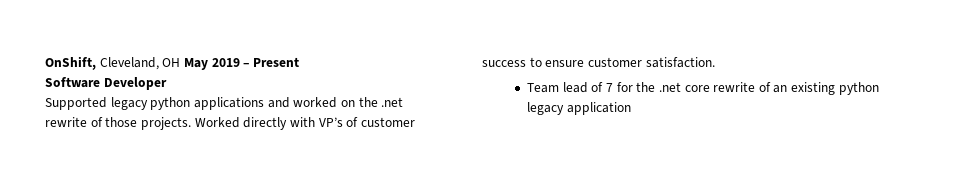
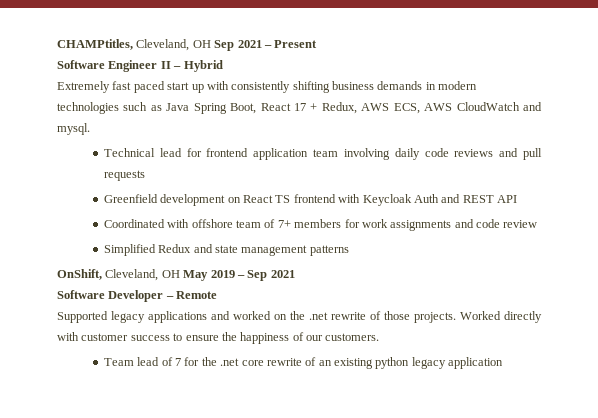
+ CHAMPtitles, Cleveland, OH Sep 2021 – Present
+ Software Engineer II – Hybrid
+ Extremely fast paced start up with consistently shifting business demands in modern technologies such as Java Spring Boot, React 17 + Redux, AWS ECS, AWS CloudWatch and mysql.
+ Technical lead for frontend application team involving daily code reviews and pull requests
+ Greenfield development on React TS frontend with Keycloak Auth and REST API
+ Coordinated with offshore team of 7+ members for work assignments and code review
+ Simplified Redux and state management patterns
- OnShift, Cleveland, OH May 2019 – Present
+ OnShift, Cleveland, OH May 2019 – Sep 2021
- Software Developer
+ Software Developer – Remote
- Supported legacy python applications and worked on the .net rewrite of those projects.
+ Supported legacy applications and worked on the .net rewrite of those projects.
- Worked directly with VP’s of customer success to ensure customer satisfaction.
+ Worked directly with customer success to ensure the happiness of our customers.

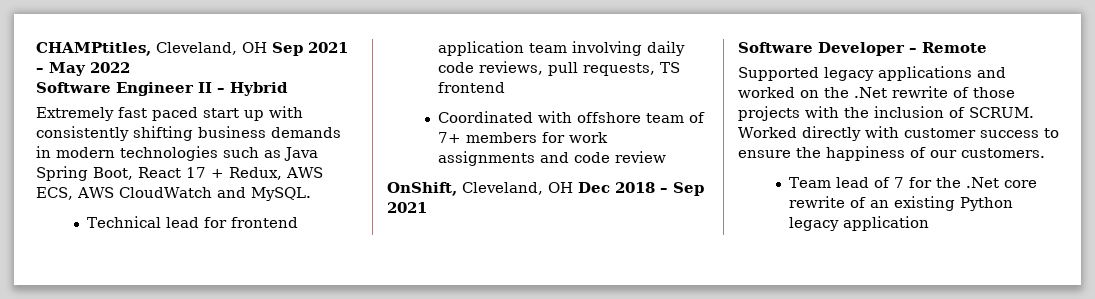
- CHAMPtitles, Cleveland, OH Sep 2021 – Present
+ CHAMPtitles, Cleveland, OH Sep 2021 – May 2022
- Extremely fast paced start up with consistently shifting business demands in modern technologies such as Java Spring Boot, React 17 + Redux, AWS ECS, AWS CloudWatch and mysql.
+ Extremely fast paced start up with consistently shifting business demands in modern technologies such as Java Spring Boot, React 17 + Redux, AWS ECS, AWS CloudWatch and MySQL.
- Technical lead for frontend application team involving daily code reviews and pull requests
- Greenfield development on React TS frontend with Keycloak Auth and REST API
+ Technical lead for frontend application team involving daily code reviews, pull requests, TS frontend
- Simplified Redux and state management patterns
- OnShift, Cleveland, OH May 2019 – Sep 2021
+ OnShift, Cleveland, OH Dec 2018 – Sep 2021
- Supported legacy applications and worked on the .net rewrite of those projects.
+ Supported legacy applications and worked on the .Net rewrite of those projects with the inclusion of SCRUM.
- Team lead of 7 for the .net core rewrite of an existing python legacy application
+ Team lead of 7 for the .Net core rewrite of an existing Python legacy application

